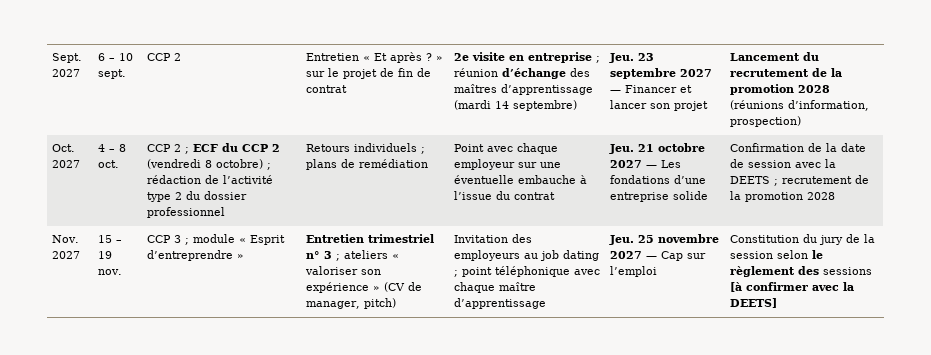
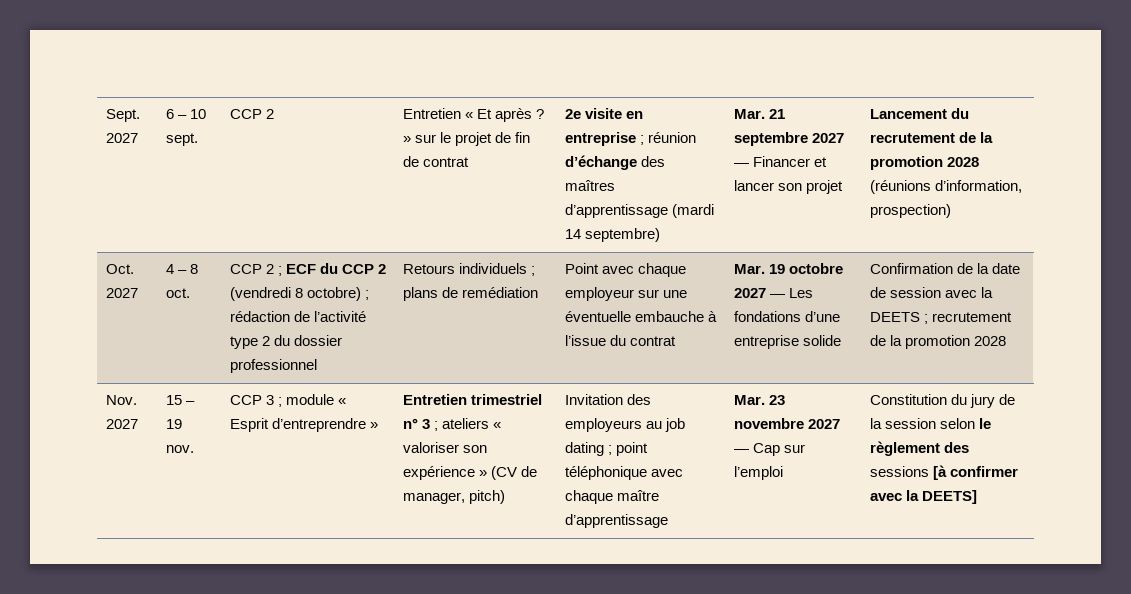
- Jeu. 23 septembre 2027 — Financer et lancer son projet
+ Mar. 21 septembre 2027 — Financer et lancer son projet
- Jeu. 21 octobre 2027 — Les fondations d’une entreprise solide
+ Mar. 19 octobre 2027 — Les fondations d’une entreprise solide
- Jeu. 25 novembre 2027 — Cap sur l’emploi
+ Mar. 23 novembre 2027 — Cap sur l’emploi

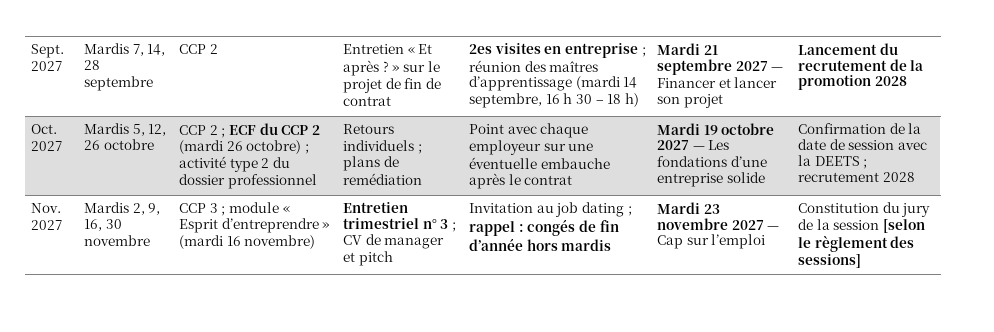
- 6 – 10 sept.
+ Mardis 7, 14, 28 septembre
- 2e visite en entreprise ; réunion d’échange des maîtres d’apprentissage (mardi 14 septembre) | Mar. 21 septembre 2027 — Financer et lancer son projet
+ 2es visites en entreprise ; réunion des maîtres d’apprentissage (mardi 14 septembre, 16 h 30 – 18 h) | Mardi 21 septembre 2027 — Financer et lancer son projet
- Lancement du recrutement de la promotion 2028 (réunions d’information, prospection)
+ Lancement du recrutement de la promotion 2028
- 4 – 8 oct.
+ Mardis 5, 12, 26 octobre
- CCP 2 ; ECF du CCP 2 (vendredi 8 octobre) ; rédaction de l’activité type 2 du dossier professionnel
+ CCP 2 ; ECF du CCP 2 (mardi 26 octobre) ; activité type 2 du dossier professionnel
- Point avec chaque employeur sur une éventuelle embauche à l’issue du contrat | Mar. 19 octobre 2027 — Les fondations d’une entreprise solide
+ Point avec chaque employeur sur une éventuelle embauche après le contrat | Mardi 19 octobre 2027 — Les fondations d’une entreprise solide
- Confirmation de la date de session avec la DEETS ; recrutement de la promotion 2028
+ Confirmation de la date de session avec la DEETS ; recrutement 2028
- 15 – 19 nov.
+ Mardis 2, 9, 16, 30 novembre
- CCP 3 ; module « Esprit d’entreprendre »
+ CCP 3 ; module « Esprit d’entreprendre » (mardi 16 novembre)
- Entretien trimestriel n° 3 ; ateliers « valoriser son expérience » (CV de manager, pitch)
+ Entretien trimestriel n° 3 ; CV de manager et pitch
- Invitation des employeurs au job dating ; point téléphonique avec chaque maître d’apprentissage | Mar. 23 novembre 2027 — Cap sur l’emploi
+ Invitation au job dating ; rappel : congés de fin d’année hors mardis | Mardi 23 novembre 2027 — Cap sur l’emploi
- Constitution du jury de la session selon le règlement des sessions [à confirmer avec la DEETS]
+ Constitution du jury de la session [selon le règlement des sessions]

